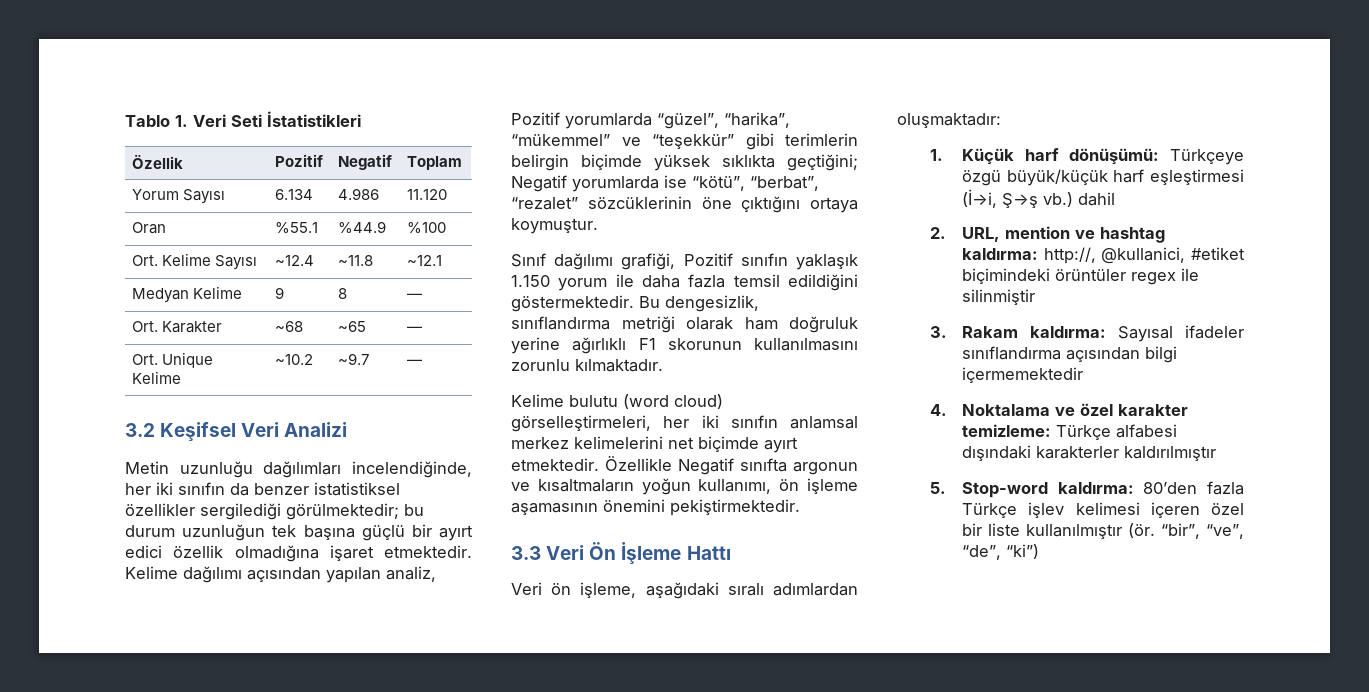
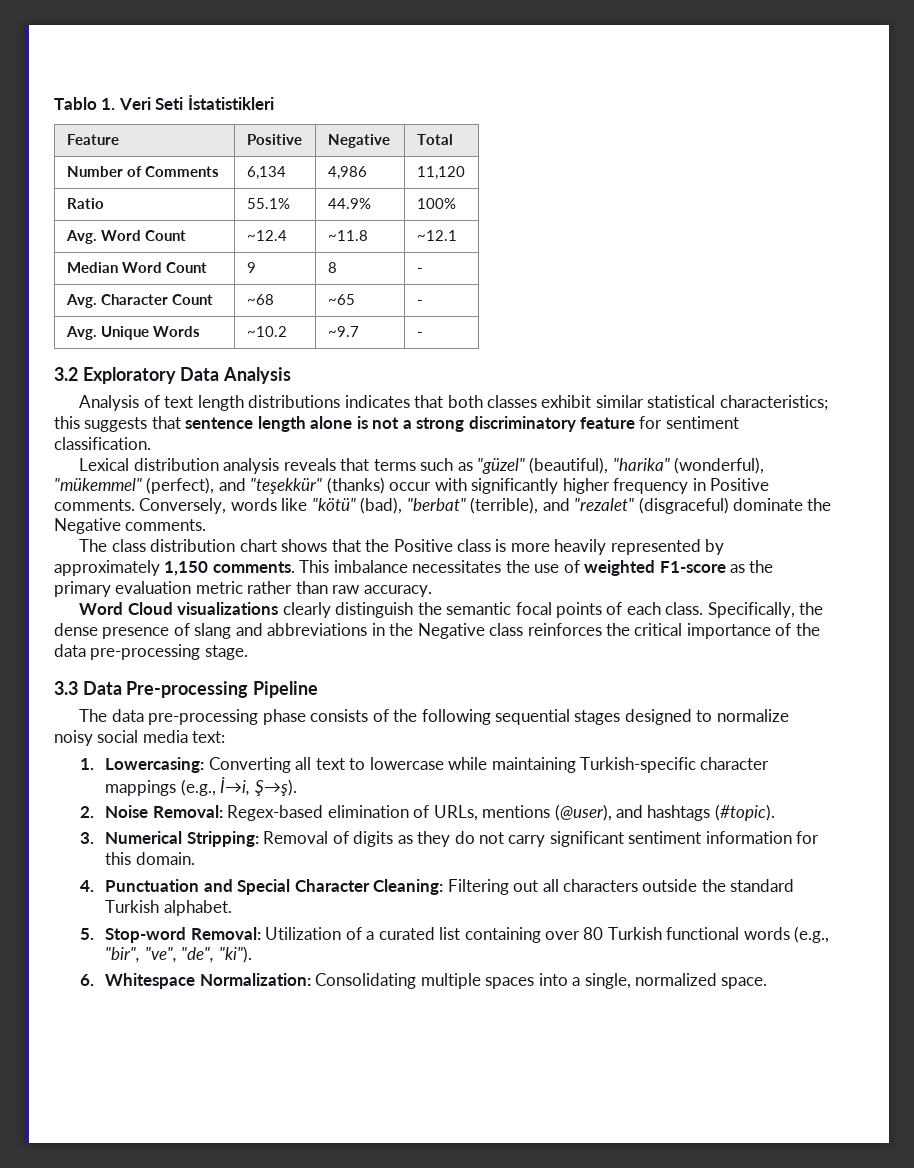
- Özellik | Pozitif | Negatif | Toplam
- Yorum Sayısı | 6.134 | 4.986 | 11.120
- Oran | %55.1 | %44.9 | %100
- Ort. Kelime Sayısı | ~12.4 | ~11.8 | ~12.1
+ Feature | Positive | Negative | Total
+ Number of Comments | 6,134 | 4,986 | 11,120
+ Ratio | 55.1% | 44.9% | 100%
+ Avg. Word Count | ~12.4 | ~11.8 | ~12.1
- Medyan Kelime | 9 | 8 | —
- Ort. Karakter | ~68 | ~65 | —
- Ort. Unique Kelime | ~10.2 | ~9.7 | —
+ Median Word Count | 9 | 8 | -
+ Avg. Character Count | ~68 | ~65 | -
+ Avg. Unique Words | ~10.2 | ~9.7 | -
- 3.2 Keşifsel Veri Analizi
- Metin uzunluğu dağılımları incelendiğinde, her iki sınıfın da benzer istatistiksel özellikler sergilediği görülmektedir; bu durum uzunluğun tek başına güçlü bir ayırt edici özellik olmadığına işaret etmektedir. Kelime dağılımı açısından yapılan analiz, Pozitif yorumlarda “güzel”, “harika”, “mükemmel” ve “teşekkür” gibi terimlerin belirgin biçimde yüksek sıklıkta geçtiğini; Negatif yorumlarda ise “kötü”, “berbat”, “rezalet” sözcüklerinin öne çıktığını ortaya koymuştur.
- Sınıf dağılımı grafiği, Pozitif sınıfın yaklaşık 1.150 yorum ile daha fazla temsil edildiğini göstermektedir. Bu dengesizlik, sınıflandırma metriği olarak ham doğruluk yerine ağırlıklı F1 skorunun kullanılmasını zorunlu kılmaktadır.
- Kelime bulutu (word cloud) görselleştirmeleri, her iki sınıfın anlamsal merkez kelimelerini net biçimde ayırt etmektedir. Özellikle Negatif sınıfta argonun ve kısaltmaların yoğun kullanımı, ön işleme aşamasının önemini pekiştirmektedir.
- 3.3 Veri Ön İşleme Hattı
- Veri ön işleme, aşağıdaki sıralı adımlardan oluşmaktadır:
- 1. Küçük harf dönüşümü: Türkçeye özgü büyük/küçük harf eşleştirmesi (İ→i, Ş→ş vb.) dahil
- 2. URL, mention ve hashtag kaldırma: http://, @kullanici, #etiket biçimindeki örüntüler regex ile silinmiştir
- 3. Rakam kaldırma: Sayısal ifadeler sınıflandırma açısından bilgi içermemektedir
- 4. Noktalama ve özel karakter temizleme: Türkçe alfabesi dışındaki karakterler kaldırılmıştır
- 5. Stop-word kaldırma: 80’den fazla Türkçe işlev kelimesi içeren özel bir liste kullanılmıştır (ör. “bir”, “ve”, “de”, “ki”)
+ 3.2 Exploratory Data Analysis
+ Analysis of text length distributions indicates that both classes exhibit similar statistical characteristics; this suggests that sentence length alone is not a strong discriminatory feature for sentiment classification.
+ Lexical distribution analysis reveals that terms such as "güzel" (beautiful), "harika" (wonderful), "mükemmel" (perfect), and "teşekkür" (thanks) occur with significantly higher frequency in Positive comments. Conversely, words like "kötü" (bad), "berbat" (terrible), and "rezalet" (disgraceful) dominate the Negative comments.
+ The class distribution chart shows that the Positive class is more heavily represented by approximately 1,150 comments. This imbalance necessitates the use of weighted F1-score as the primary evaluation metric rather than raw accuracy.
+ Word Cloud visualizations clearly distinguish the semantic focal points of each class. Specifically, the dense presence of slang and abbreviations in the Negative class reinforces the critical importance of the data pre-processing stage.
+ 3.3 Data Pre-processing Pipeline
+ The data pre-processing phase consists of the following sequential stages designed to normalize noisy social media text:
+ 1. Lowercasing: Converting all text to lowercase while maintaining Turkish-specific character mappings (e.g., İ→i, Ş→ş).
+ 2. Noise Removal: Regex-based elimination of URLs, mentions (@user), and hashtags (#topic).
+ 3. Numerical Stripping: Removal of digits as they do not carry significant sentiment information for this domain.
+ 4. Punctuation and Special Character Cleaning: Filtering out all characters outside the standard Turkish alphabet.
+ 5. Stop-word Removal: Utilization of a curated list containing over 80 Turkish functional words (e.g., "bir", "ve", "de", "ki").
+ 6. Whitespace Normalization: Consolidating multiple spaces into a single, normalized space.

